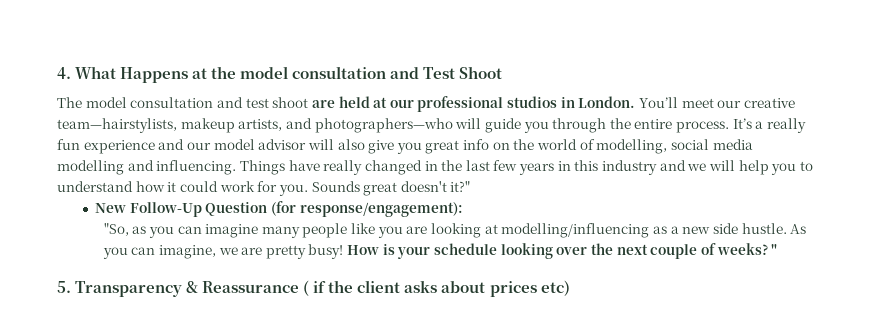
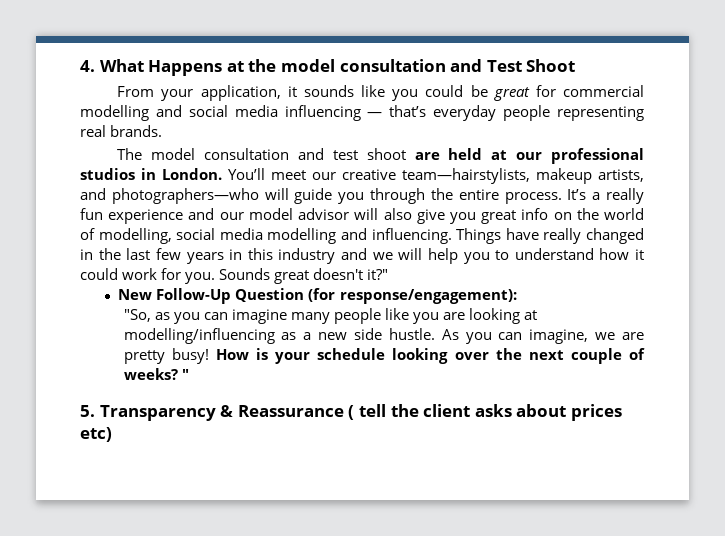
+ From your application, it sounds like you could be great for commercial modelling and social media influencing — that’s everyday people representing real brands.
- 5. Transparency & Reassurance ( if the client asks about prices etc)
+ 5. Transparency & Reassurance ( tell the client asks about prices etc)

